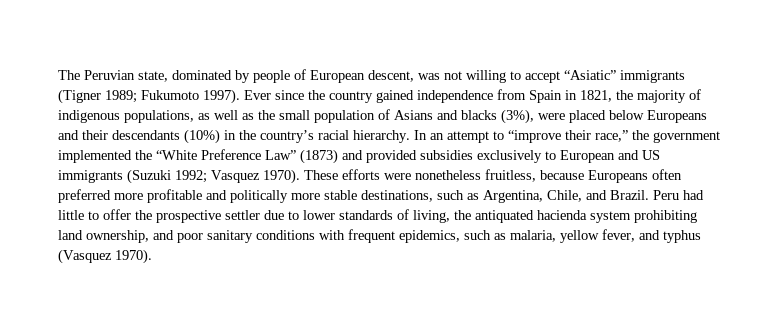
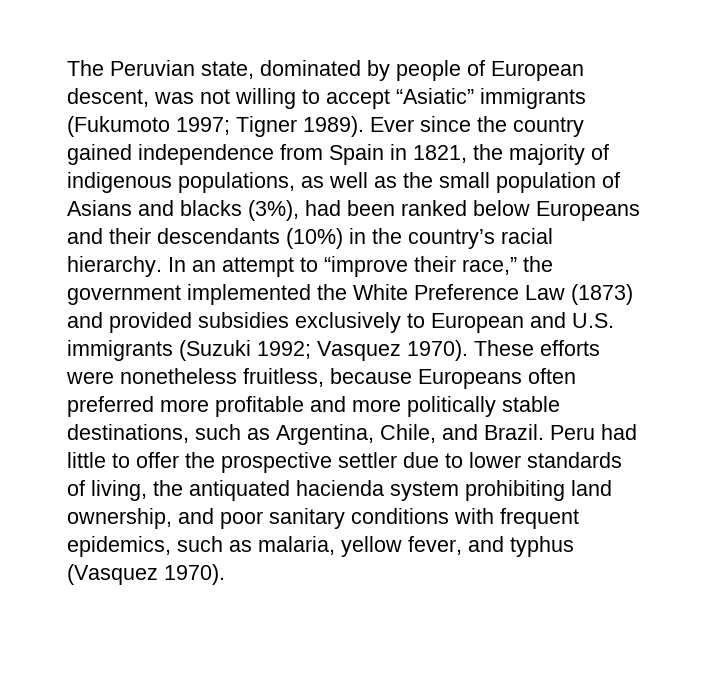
- The Peruvian state, dominated by people of European descent, was not willing to accept “Asiatic” immigrants (Tigner 1989; Fukumoto 1997).
+ The Peruvian state, dominated by people of European descent, was not willing to accept “Asiatic” immigrants (Fukumoto 1997; Tigner 1989).
- Ever since the country gained independence from Spain in 1821, the majority of indigenous populations, as well as the small population of Asians and blacks (3%), were placed below Europeans and their descendants (10%) in the country’s racial hierarchy.
+ Ever since the country gained independence from Spain in 1821, the majority of indigenous populations, as well as the small population of Asians and blacks (3%), had been ranked below Europeans and their descendants (10%) in the country’s racial hierarchy.
- In an attempt to “improve their race,” the government implemented the “White Preference Law” (1873) and provided subsidies exclusively to European and US immigrants (Suzuki 1992; Vasquez 1970).
+ In an attempt to “improve their race,” the government implemented the White Preference Law (1873) and provided subsidies exclusively to European and U.S. immigrants (Suzuki 1992; Vasquez 1970).
- These efforts were nonetheless fruitless, because Europeans often preferred more profitable and politically more stable destinations, such as Argentina, Chile, and Brazil.
+ These efforts were nonetheless fruitless, because Europeans often preferred more profitable and more politically stable destinations, such as Argentina, Chile, and Brazil.

